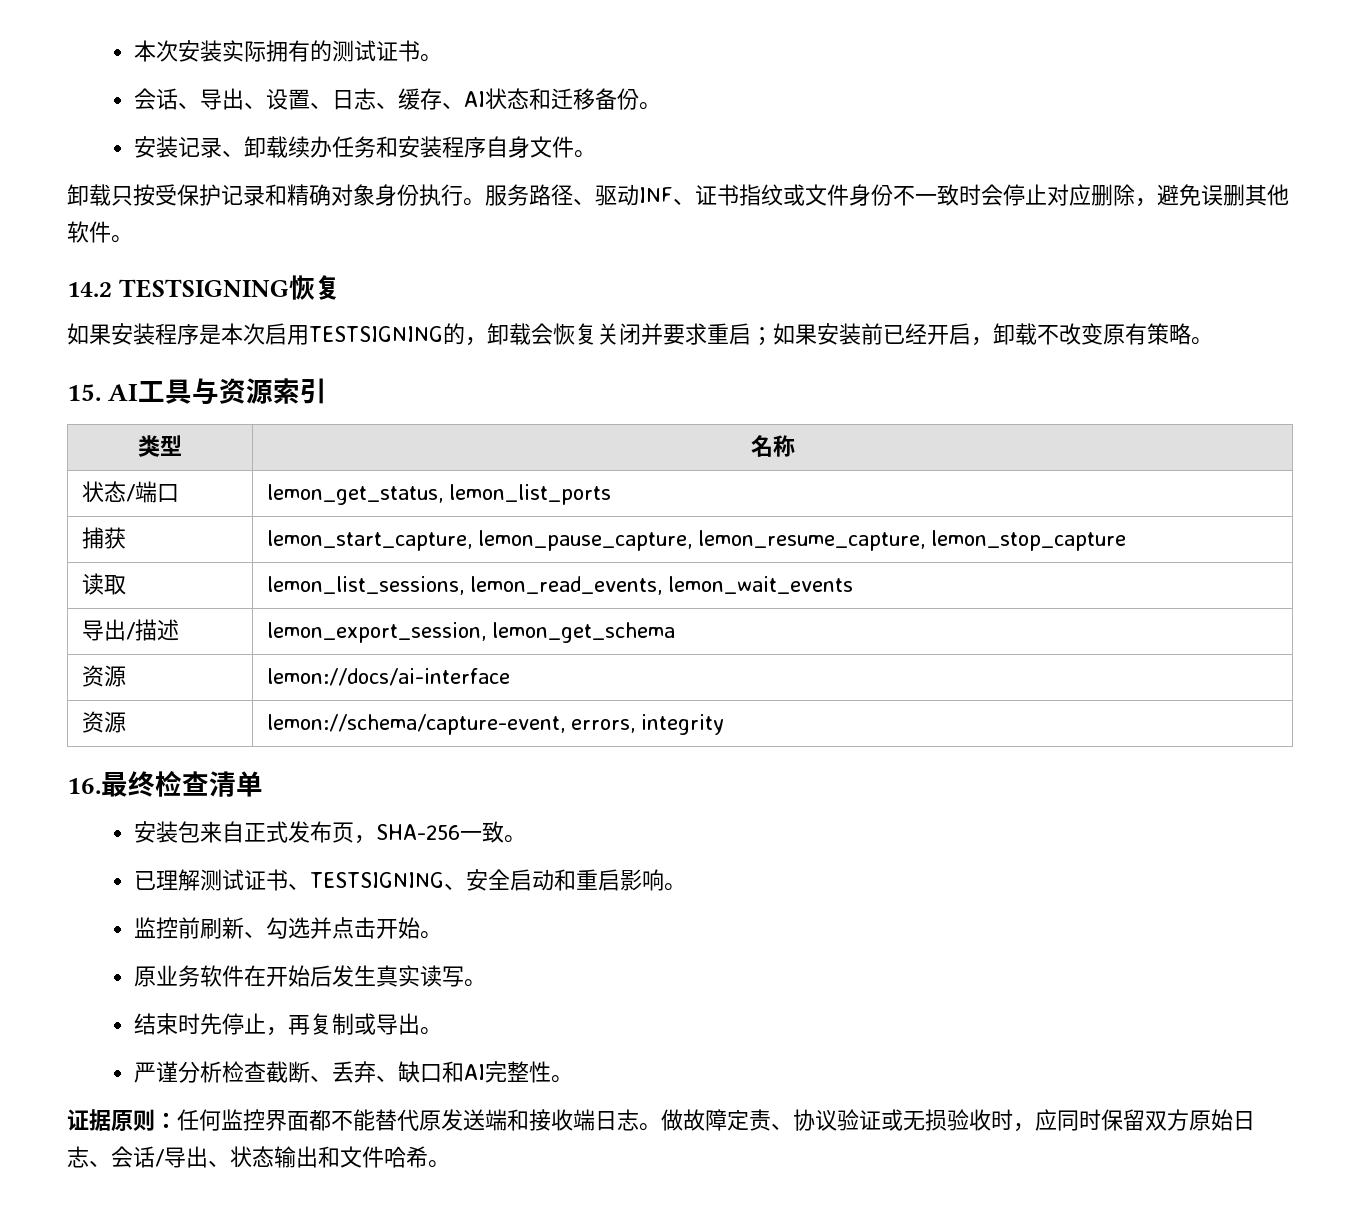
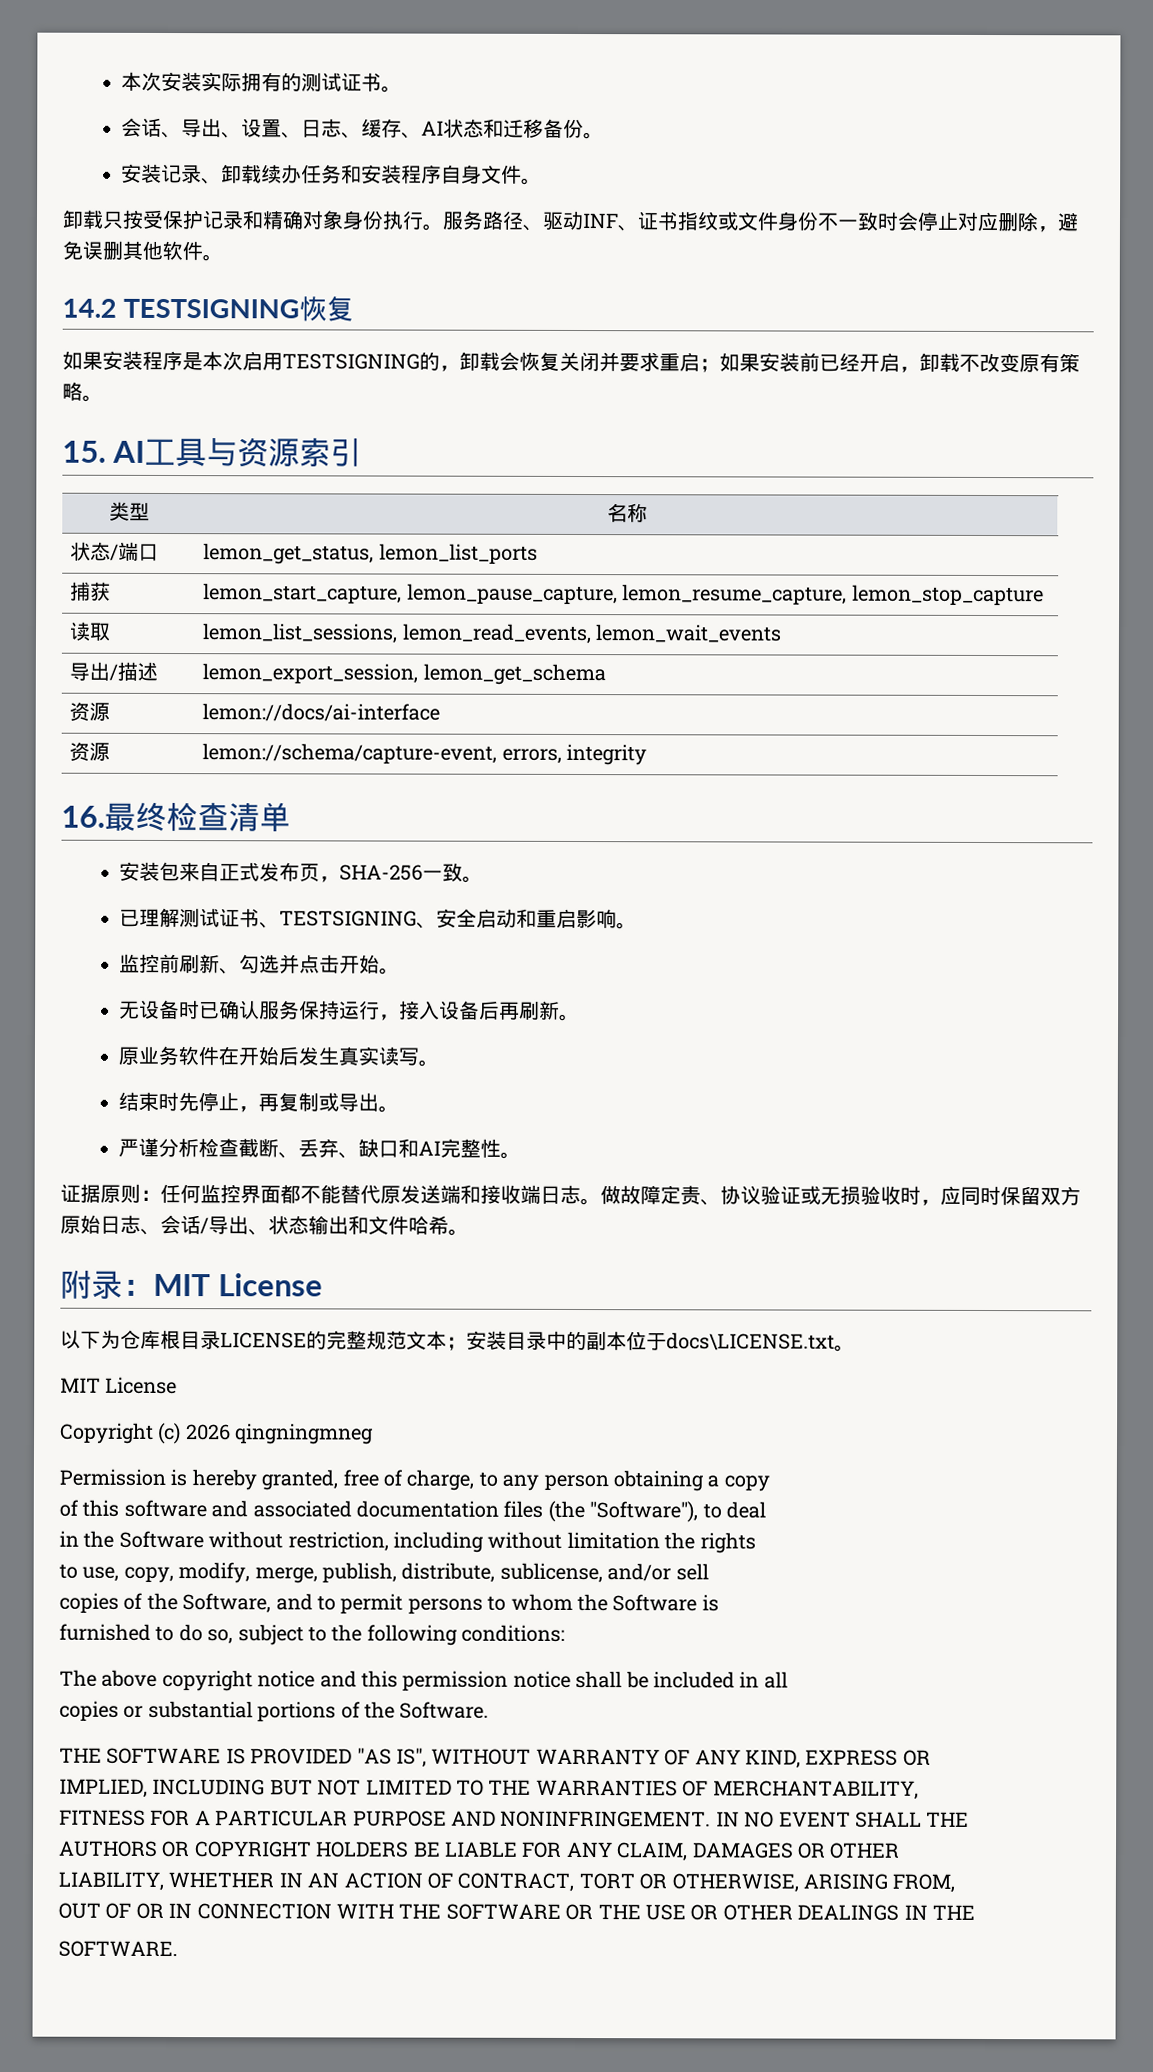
+ 无设备时已确认服务保持运行，接入设备后再刷新。
+ 附录：MIT License
+ 以下为仓库根目录LICENSE的完整规范文本；安装目录中的副本位于docs\LICENSE.txt。
+ MIT License
+ Copyright (c) 2026 qingningmneg
+ Permission is hereby granted, free of charge, to any person obtaining a copy
+ of this software and associated documentation files (the "Software"), to deal
+ in the Software without restriction, including without limitation the rights
+ to use, copy, modify, merge, publish, distribute, sublicense, and/or sell
+ copies of the Software, and to permit persons to whom the Software is
+ furnished to do so, subject to the following conditions:
+ The above copyright notice and this permission notice shall be included in all
+ copies or substantial portions of the Software.
+ THE SOFTWARE IS PROVIDED "AS IS", WITHOUT WARRANTY OF ANY KIND, EXPRESS OR
+ IMPLIED, INCLUDING BUT NOT LIMITED TO THE WARRANTIES OF MERCHANTABILITY,
+ FITNESS FOR A PARTICULAR PURPOSE AND NONINFRINGEMENT. IN NO EVENT SHALL THE
+ AUTHORS OR COPYRIGHT HOLDERS BE LIABLE FOR ANY CLAIM, DAMAGES OR OTHER
+ LIABILITY, WHETHER IN AN ACTION OF CONTRACT, TORT OR OTHERWISE, ARISING FROM,
+ OUT OF OR IN CONNECTION WITH THE SOFTWARE OR THE USE OR OTHER DEALINGS IN THE
+ SOFTWARE.

